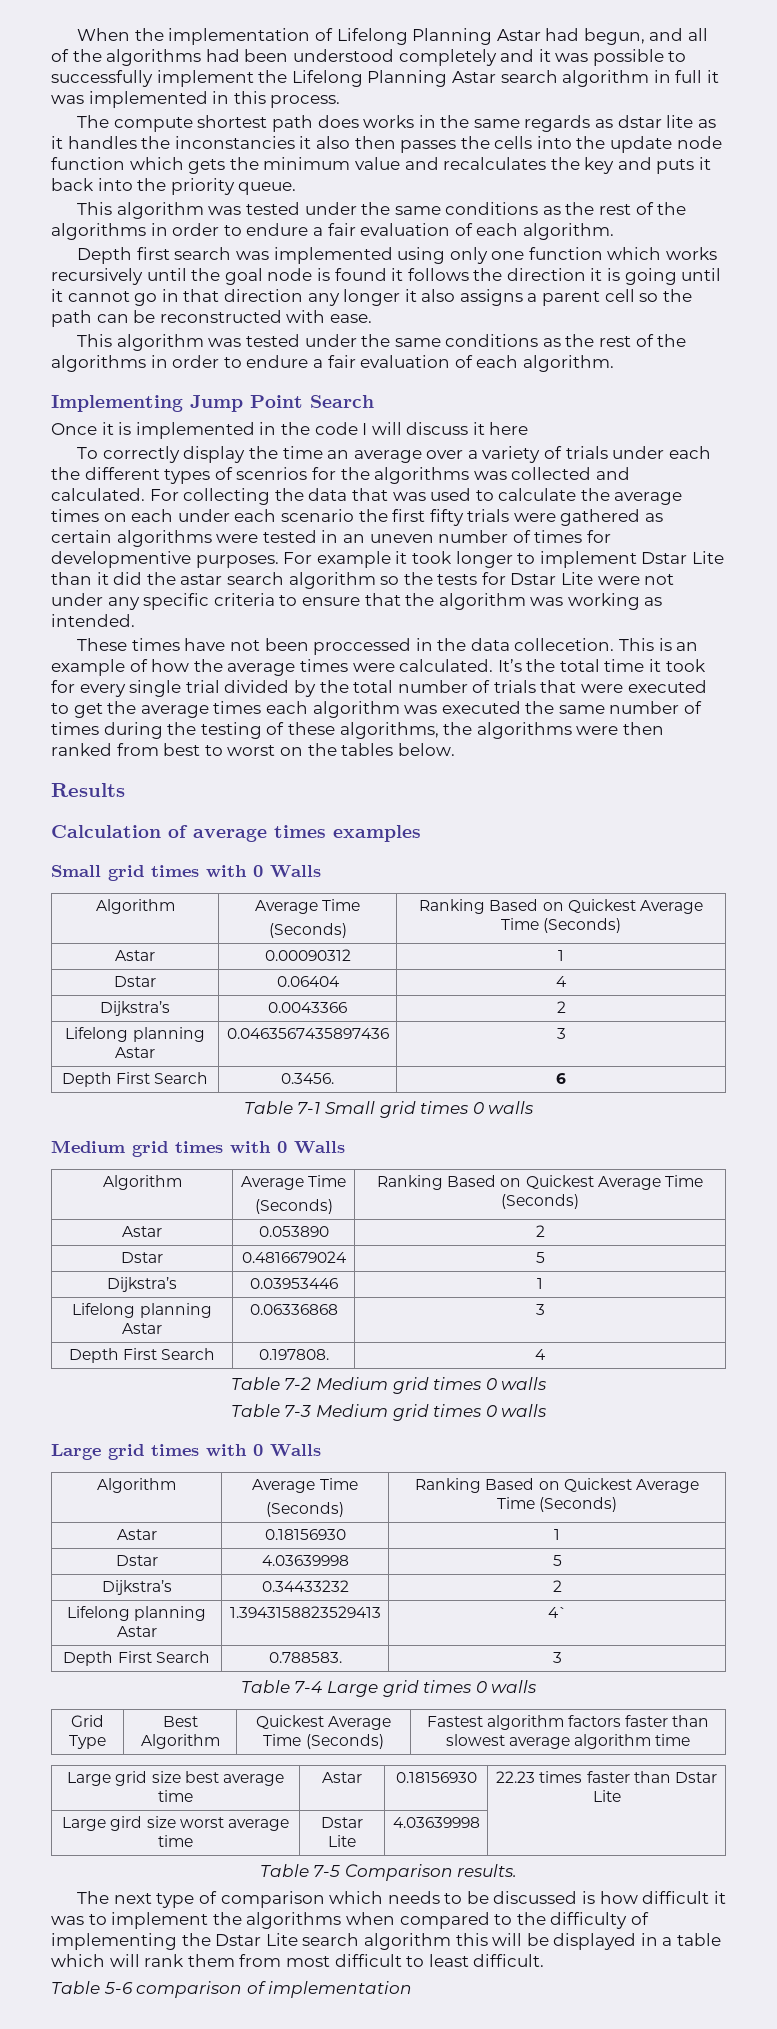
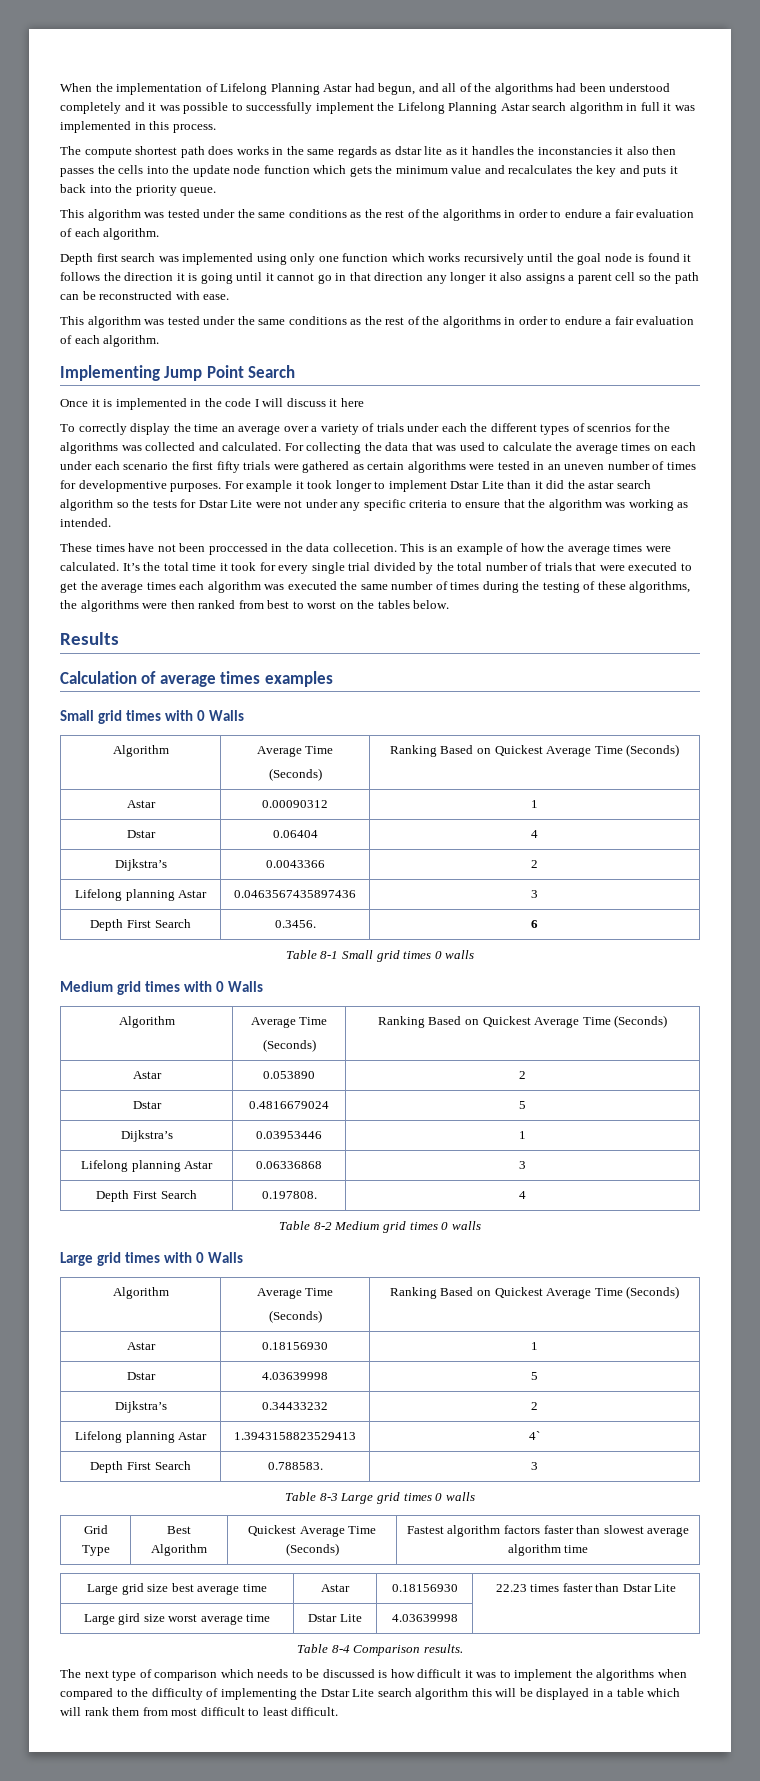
- Table 7-1 Small grid times 0 walls
+ Table 8-1 Small grid times 0 walls
- Table 7-2 Medium grid times 0 walls
- Table 7-3 Medium grid times 0 walls
+ Table 8-2 Medium grid times 0 walls
- Table 7-4 Large grid times 0 walls
+ Table 8-3 Large grid times 0 walls
- Table 7-5 Comparison results.
+ Table 8-4 Comparison results.
- Table 5-6 comparison of implementation

